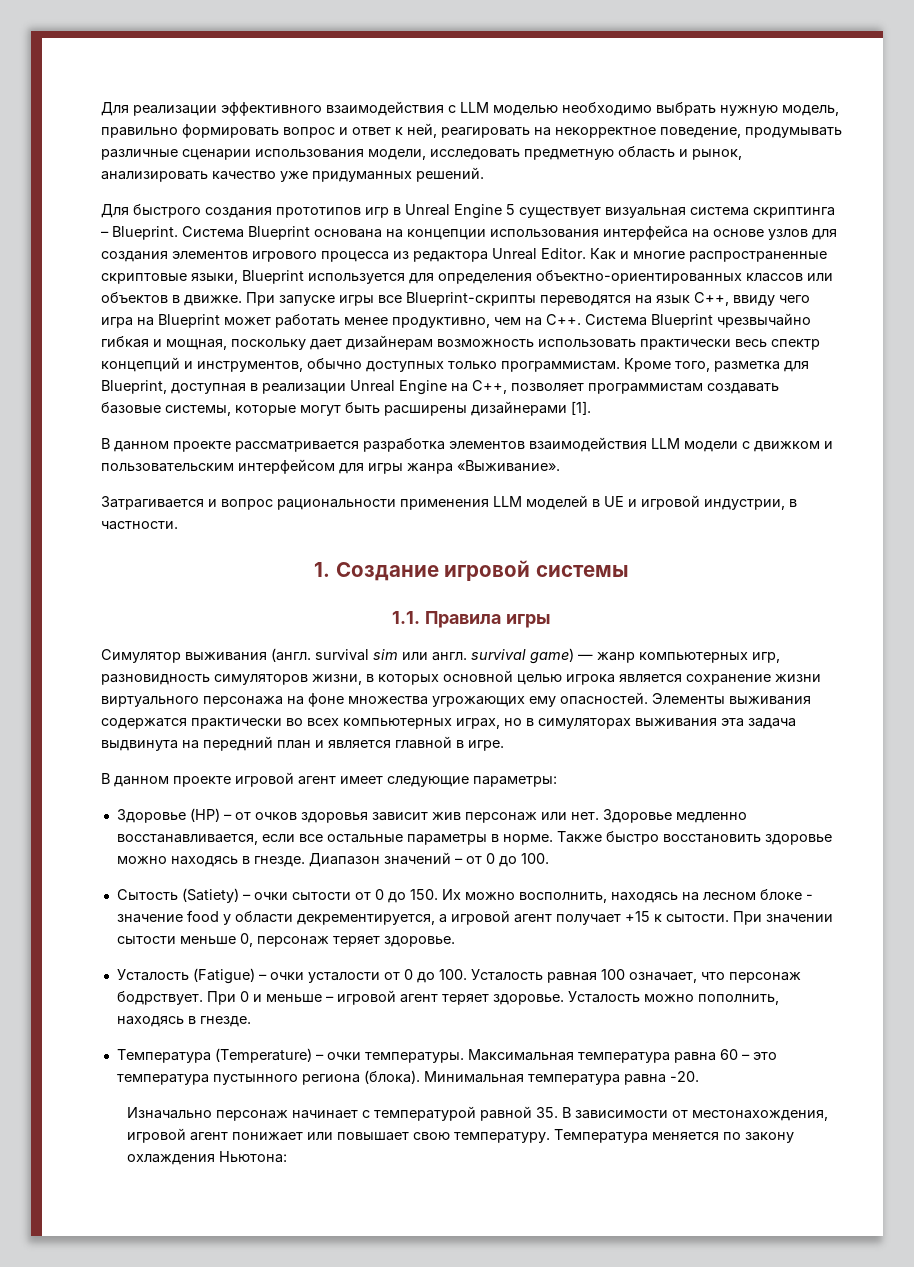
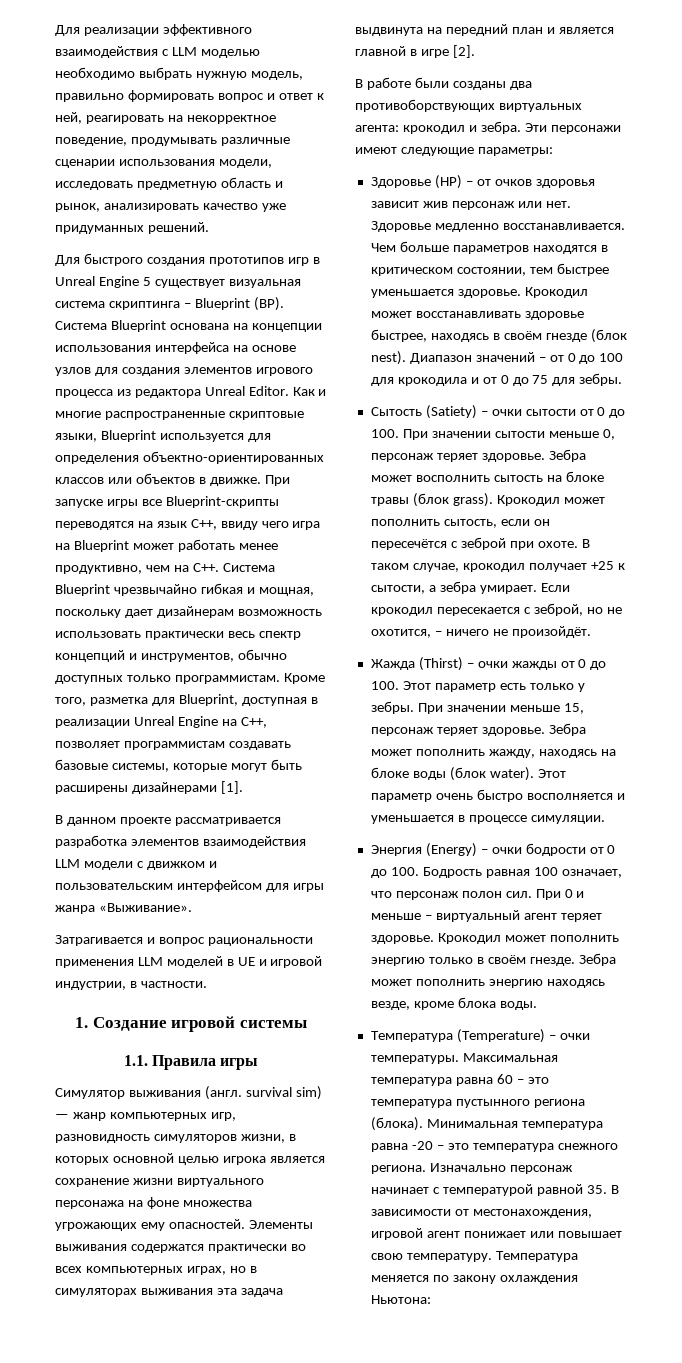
- Для быстрого создания прототипов игр в Unreal Engine 5 существует визуальная система скриптинга – Blueprint. Система Blueprint основана на концепции использования интерфейса на основе узлов для создания элементов игрового процесса из редактора Unreal Editor.
+ Для быстрого создания прототипов игр в Unreal Engine 5 существует визуальная система скриптинга – Blueprint (BP). Система Blueprint основана на концепции использования интерфейса на основе узлов для создания элементов игрового процесса из редактора Unreal Editor.
- Симулятор выживания (англ. survival sim или англ. survival game) — жанр компьютерных игр, разновидность симуляторов жизни, в которых основной целью игрока является сохранение жизни виртуального персонажа на фоне множества угрожающих ему опасностей.
+ Симулятор выживания (англ. survival sim) — жанр компьютерных игр, разновидность симуляторов жизни, в которых основной целью игрока является сохранение жизни виртуального персонажа на фоне множества угрожающих ему опасностей.
- Элементы выживания содержатся практически во всех компьютерных играх, но в симуляторах выживания эта задача выдвинута на передний план и является главной в игре.
- В данном проекте игровой агент имеет следующие параметры:
+ Элементы выживания содержатся практически во всех компьютерных играх, но в симуляторах выживания эта задача выдвинута на передний план и является главной в игре [2].
+ В работе были созданы два противоборствующих виртуальных агента: крокодил и зебра. Эти персонажи имеют следующие параметры:
- Здоровье медленно восстанавливается, если все остальные параметры в норме. Также быстро восстановить здоровье можно находясь в гнезде.
+ Здоровье медленно восстанавливается. Чем больше параметров находятся в критическом состоянии, тем быстрее уменьшается здоровье. Крокодил может восстанавливать здоровье быстрее, находясь в своём гнезде (блок nest).
- Диапазон значений – от 0 до 100.
+ Диапазон значений – от 0 до 100 для крокодила и от 0 до 75 для зебры.
- Сытость (Satiety) – очки сытости от 0 до 150. Их можно восполнить, находясь на лесном блоке - значение food у области декрементируется, а игровой агент получает +15 к сытости. При значении сытости меньше 0, персонаж теряет здоровье.
- Усталость (Fatigue) – очки усталости от 0 до 100. Усталость равная 100 означает, что персонаж бодрствует.
+ Сытость (Satiety) – очки сытости от 0 до 100. При значении сытости меньше 0, персонаж теряет здоровье. Зебра может восполнить сытость на блоке травы (блок grass). Крокодил может пополнить сытость, если он пересечётся с зеброй при охоте. В таком случае, крокодил получает +25 к сытости, а зебра умирает. Если крокодил пересекается с зеброй, но не охотится, – ничего не произойдёт.
+ Жажда (Thirst) – очки жажды от 0 до 100. Этот параметр есть только у зебры. При значении меньше 15, персонаж теряет здоровье. Зебра может пополнить жажду, находясь на блоке воды (блок water). Этот параметр очень быстро восполняется и уменьшается в процессе симуляции.
+ Энергия (Energy) – очки бодрости от 0 до 100. Бодрость равная 100 означает, что персонаж полон сил.
- При 0 и меньше – игровой агент теряет здоровье.
+ При 0 и меньше – виртуальный агент теряет здоровье.
- Усталость можно пополнить, находясь в гнезде.
+ Крокодил может пополнить энергию только в своём гнезде. Зебра может пополнить энергию находясь везде, кроме блока воды.
- Минимальная температура равна -20.
- Изначально персонаж начинает с температурой равной 35. В зависимости от местонахождения, игровой агент понижает или повышает свою температуру.
+ Минимальная температура равна -20 – это температура снежного региона. Изначально персонаж начинает с температурой равной 35. В зависимости от местонахождения, игровой агент понижает или повышает свою температуру.

